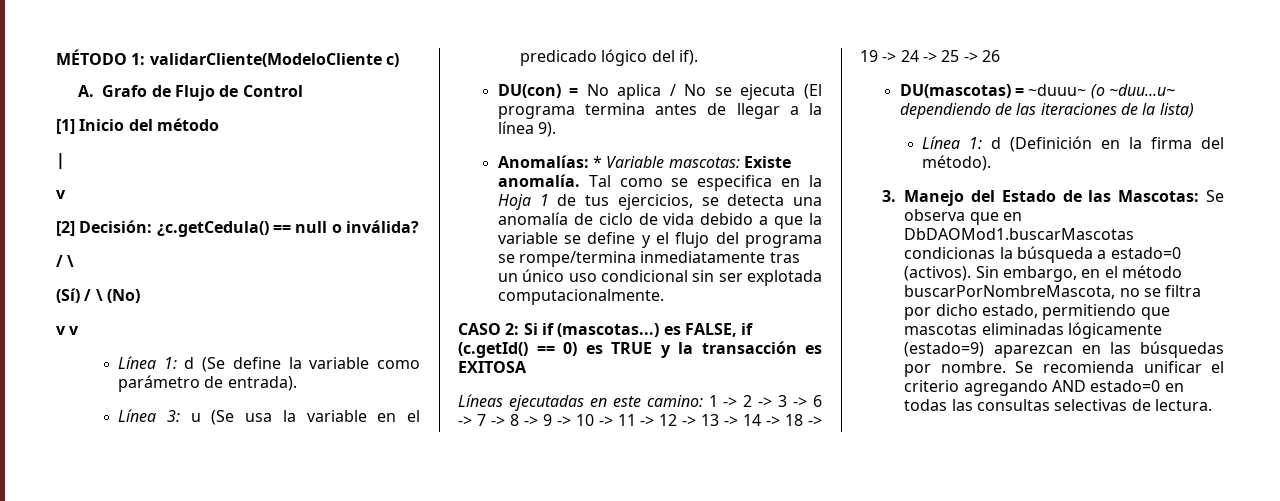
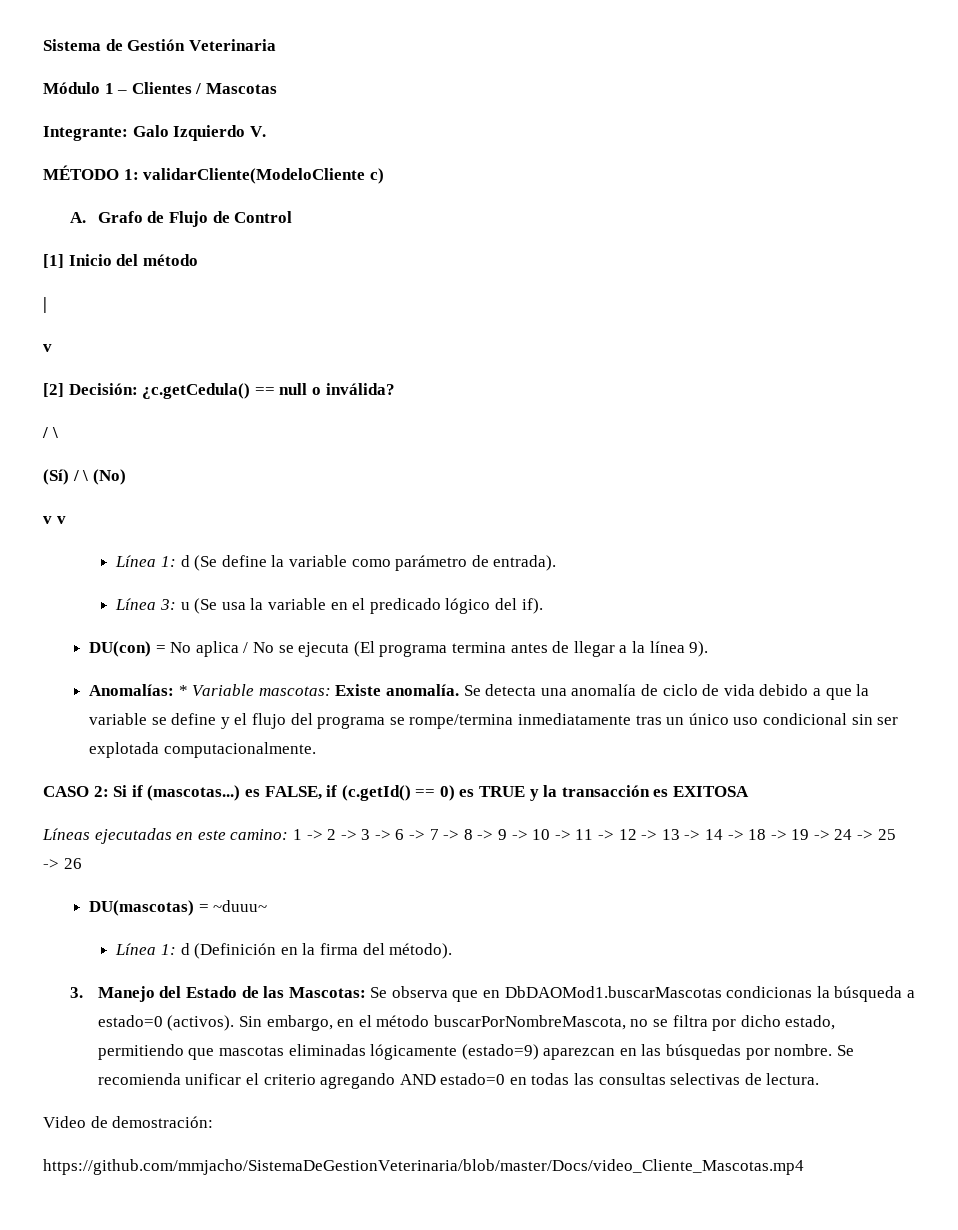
+ Sistema de Gestión Veterinaria
+ Módulo 1 – Clientes / Mascotas
+ Integrante: Galo Izquierdo V.
- Tal como se especifica en la Hoja 1 de tus ejercicios, se detecta una anomalía de ciclo de vida debido a que la variable se define y el flujo del programa se rompe/termina inmediatamente tras un único uso condicional sin ser explotada computacionalmente.
+ Se detecta una anomalía de ciclo de vida debido a que la variable se define y el flujo del programa se rompe/termina inmediatamente tras un único uso condicional sin ser explotada computacionalmente.
- DU(mascotas) = ~duuu~ (o ~duu...u~ dependiendo de las iteraciones de la lista)
+ DU(mascotas) = ~duuu~
+ Video de demostración:
+ https://github.com/mmjacho/SistemaDeGestionVeterinaria/blob/master/Docs/video_Cliente_Mascotas.mp4

